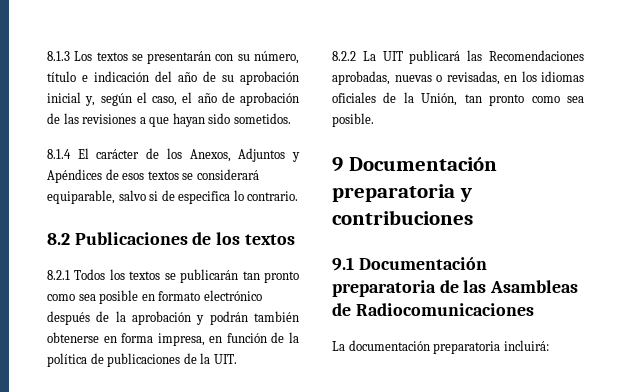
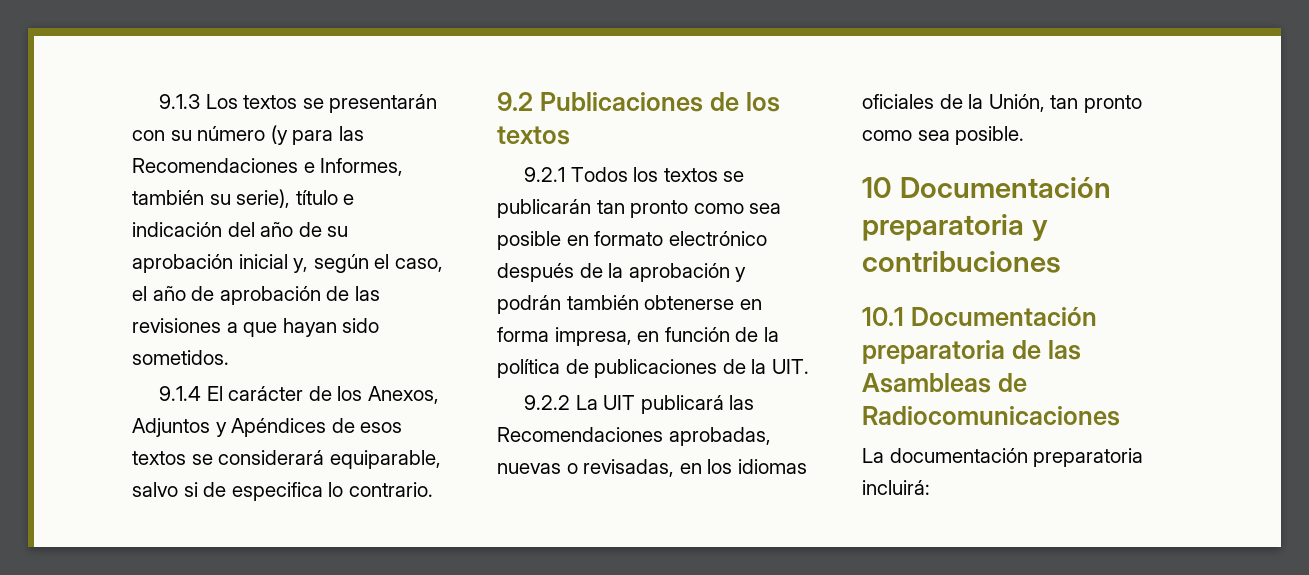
- 8.1.3 Los textos se presentarán con su número, título e indicación del año de su aprobación inicial y, según el caso, el año de aprobación de las revisiones a que hayan sido sometidos.
+ 9.1.3 Los textos se presentarán con su número (y para las Recomendaciones e Informes, también su serie), título e indicación del año de su aprobación inicial y, según el caso, el año de aprobación de las revisiones a que hayan sido sometidos.
- 8.1.4 El carácter de los Anexos, Adjuntos y Apéndices de esos textos se considerará equiparable, salvo si de especifica lo contrario.
+ 9.1.4 El carácter de los Anexos, Adjuntos y Apéndices de esos textos se considerará equiparable, salvo si de especifica lo contrario.
- 8.2 Publicaciones de los textos
+ 9.2 Publicaciones de los textos
- 8.2.1 Todos los textos se publicarán tan pronto como sea posible en formato electrónico después de la aprobación y podrán también obtenerse en forma impresa, en función de la política de publicaciones de la UIT.
+ 9.2.1 Todos los textos se publicarán tan pronto como sea posible en formato electrónico después de la aprobación y podrán también obtenerse en forma impresa, en función de la política de publicaciones de la UIT.
- 8.2.2 La UIT publicará las Recomendaciones aprobadas, nuevas o revisadas, en los idiomas oficiales de la Unión, tan pronto como sea posible.
+ 9.2.2 La UIT publicará las Recomendaciones aprobadas, nuevas o revisadas, en los idiomas oficiales de la Unión, tan pronto como sea posible.
- 9 Documentación preparatoria y contribuciones
+ 10 Documentación preparatoria y contribuciones
- 9.1 Documentación preparatoria de las Asambleas de Radiocomunicaciones
+ 10.1 Documentación preparatoria de las Asambleas de Radiocomunicaciones

